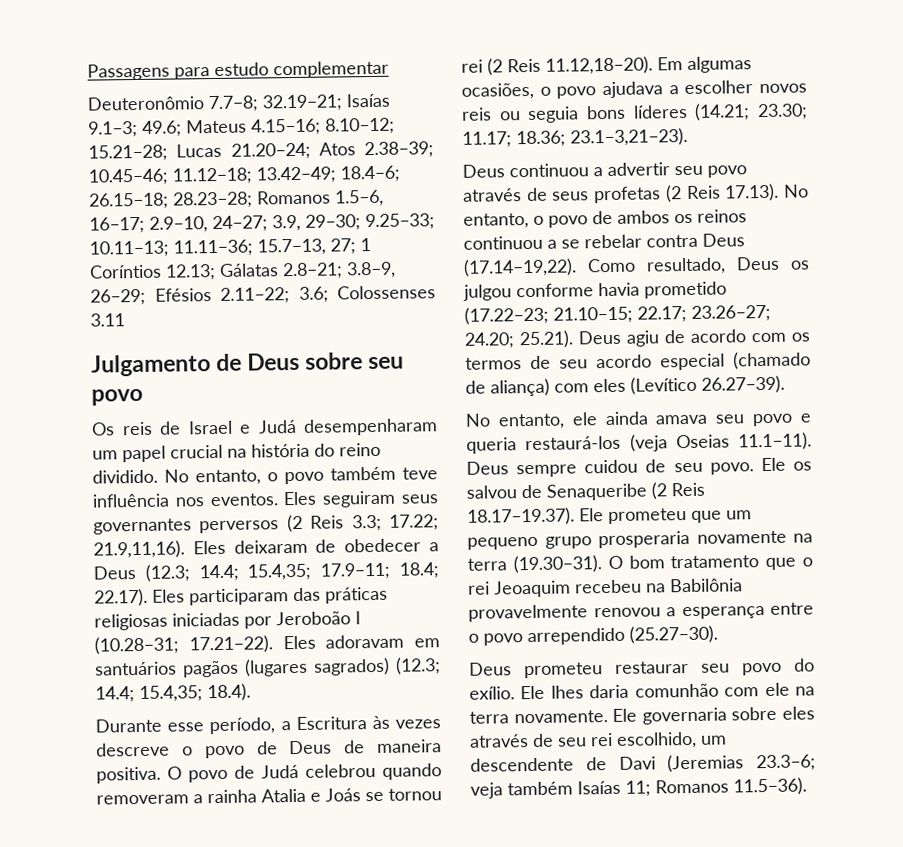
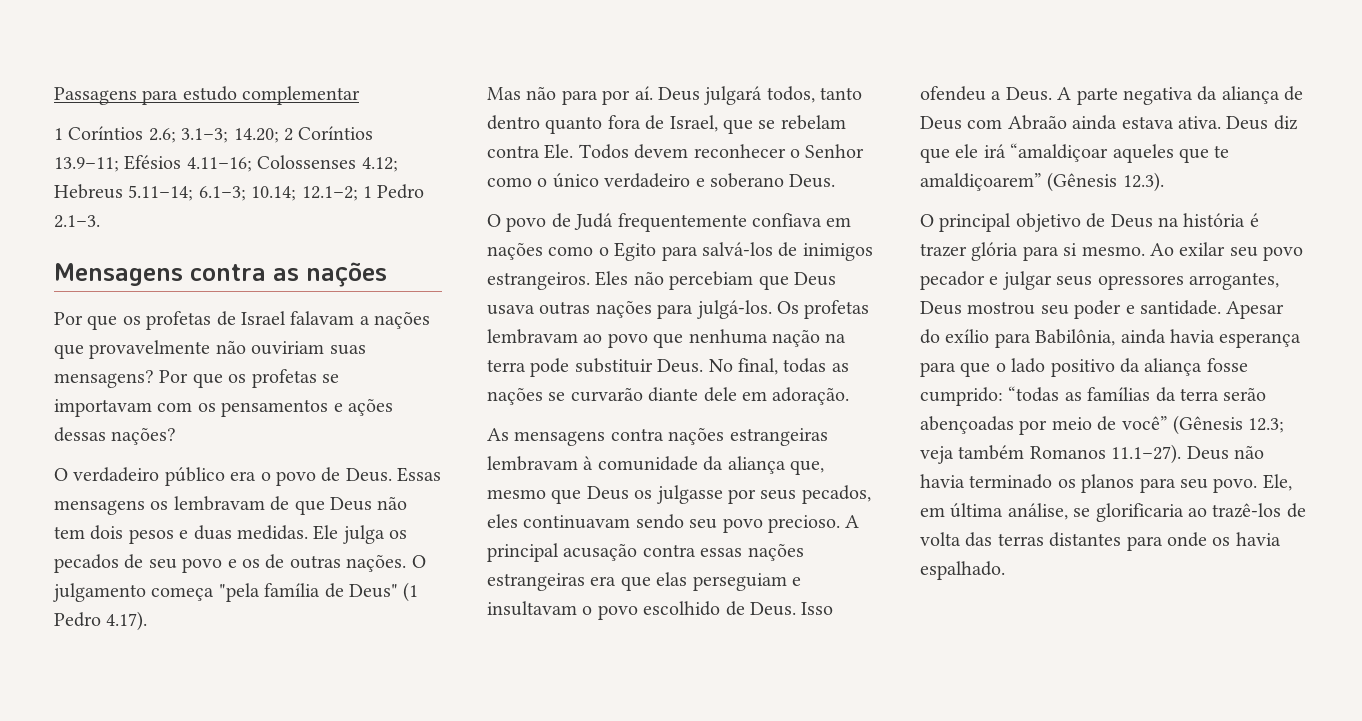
- Deuteronômio 7.7–8; 32.19–21; Isaías 9.1–3; 49.6; Mateus 4.15–16; 8.10–12; 15.21–28; Lucas 21.20–24; Atos 2.38–39; 10.45–46; 11.12–18; 13.42–49; 18.4–6; 26.15–18; 28.23–28; Romanos 1.5–6, 16–17; 2.9–10, 24–27; 3.9, 29–30; 9.25–33; 10.11–13; 11.11–36; 15.7–13, 27; 1 Coríntios 12.13; Gálatas 2.8–21; 3.8–9, 26–29; Efésios 2.11–22; 3.6; Colossenses 3.11
- Julgamento de Deus sobre seu povo
- Os reis de Israel e Judá desempenharam um papel crucial na história do reino dividido. No entanto, o povo também teve influência nos eventos. Eles seguiram seus governantes perversos (2 Reis 3.3; 17.22; 21.9,11,16). Eles deixaram de obedecer a Deus (12.3; 14.4; 15.4,35; 17.9–11; 18.4; 22.17). Eles participaram das práticas religiosas iniciadas por Jeroboão I (10.28–31; 17.21–22). Eles adoravam em santuários pagãos (lugares sagrados) (12.3; 14.4; 15.4,35; 18.4).
- Durante esse período, a Escritura às vezes descreve o povo de Deus de maneira positiva. O povo de Judá celebrou quando removeram a rainha Atalia e Joás se tornou rei (2 Reis 11.12,18–20). Em algumas ocasiões, o povo ajudava a escolher novos reis ou seguia bons líderes (14.21; 23.30; 11.17; 18.36; 23.1–3,21–23).
- Deus continuou a advertir seu povo através de seus profetas (2 Reis 17.13). No entanto, o povo de ambos os reinos continuou a se rebelar contra Deus (17.14–19,22). Como resultado, Deus os julgou conforme havia prometido (17.22–23; 21.10–15; 22.17; 23.26–27; 24.20; 25.21). Deus agiu de acordo com os termos de seu acordo especial (chamado de aliança) com eles (Levítico 26.27–39).
- No entanto, ele ainda amava seu povo e queria restaurá-los (veja Oseias 11.1–11). Deus sempre cuidou de seu povo. Ele os salvou de Senaqueribe (2 Reis 18.17–19.37). Ele prometeu que um pequeno grupo prosperaria novamente na terra (19.30–31). O bom tratamento que o rei Jeoaquim recebeu na Babilônia provavelmente renovou a esperança entre o povo arrependido (25.27–30).
- Deus prometeu restaurar seu povo do exílio. Ele lhes daria comunhão com ele na terra novamente. Ele governaria sobre eles através de seu rei escolhido, um descendente de Davi (Jeremias 23.3–6; veja também Isaías 11; Romanos 11.5–36).
+ 1 Coríntios 2.6; 3.1–3; 14.20; 2 Coríntios 13.9–11; Efésios 4.11–16; Colossenses 4.12; Hebreus 5.11–14; 6.1–3; 10.14; 12.1–2; 1 Pedro 2.1–3.
+ Mensagens contra as nações
+ Por que os profetas de Israel falavam a nações que provavelmente não ouviriam suas mensagens? Por que os profetas se importavam com os pensamentos e ações dessas nações?
+ O verdadeiro público era o povo de Deus. Essas mensagens os lembravam de que Deus não tem dois pesos e duas medidas. Ele julga os pecados de seu povo e os de outras nações. O julgamento começa "pela família de Deus" (1 Pedro 4.17).
+ Mas não para por aí. Deus julgará todos, tanto dentro quanto fora de Israel, que se rebelam contra Ele. Todos devem reconhecer o Senhor como o único verdadeiro e soberano Deus.
+ O povo de Judá frequentemente confiava em nações como o Egito para salvá-los de inimigos estrangeiros. Eles não percebiam que Deus usava outras nações para julgá-los. Os profetas lembravam ao povo que nenhuma nação na terra pode substituir Deus. No final, todas as nações se curvarão diante dele em adoração.
+ As mensagens contra nações estrangeiras lembravam à comunidade da aliança que, mesmo que Deus os julgasse por seus pecados, eles continuavam sendo seu povo precioso. A principal acusação contra essas nações estrangeiras era que elas perseguiam e insultavam o povo escolhido de Deus. Isso ofendeu a Deus. A parte negativa da aliança de Deus com Abraão ainda estava ativa. Deus diz que ele irá “amaldiçoar aqueles que te amaldiçoarem” (Gênesis 12.3).
+ O principal objetivo de Deus na história é trazer glória para si mesmo. Ao exilar seu povo pecador e julgar seus opressores arrogantes, Deus mostrou seu poder e santidade. Apesar do exílio para Babilônia, ainda havia esperança para que o lado positivo da aliança fosse cumprido: “todas as famílias da terra serão abençoadas por meio de você” (Gênesis 12.3; veja também Romanos 11.1–27). Deus não havia terminado os planos para seu povo. Ele, em última análise, se glorificaria ao trazê-los de volta das terras distantes para onde os havia espalhado.

